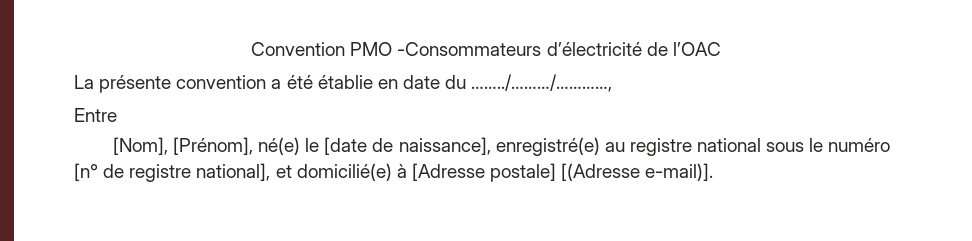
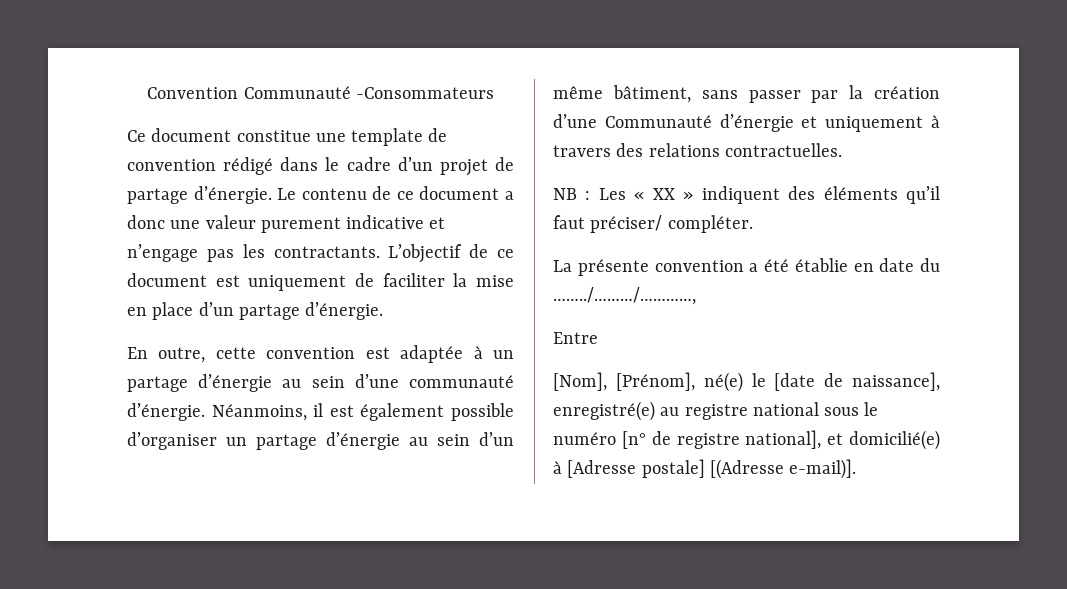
- Convention PMO -Consommateurs d’électricité de l’OAC
+ Convention Communauté -Consommateurs
+ Ce document constitue une template de convention rédigé dans le cadre d’un projet de partage d’énergie. Le contenu de ce document a donc une valeur purement indicative et n’engage pas les contractants. L’objectif de ce document est uniquement de faciliter la mise en place d’un partage d’énergie.
+ En outre, cette convention est adaptée à un partage d’énergie au sein d’une communauté d’énergie. Néanmoins, il est également possible d’organiser un partage d’énergie au sein d’un même bâtiment, sans passer par la création d’une Communauté d’énergie et uniquement à travers des relations contractuelles.
+ NB : Les « XX » indiquent des éléments qu’il faut préciser/ compléter.

